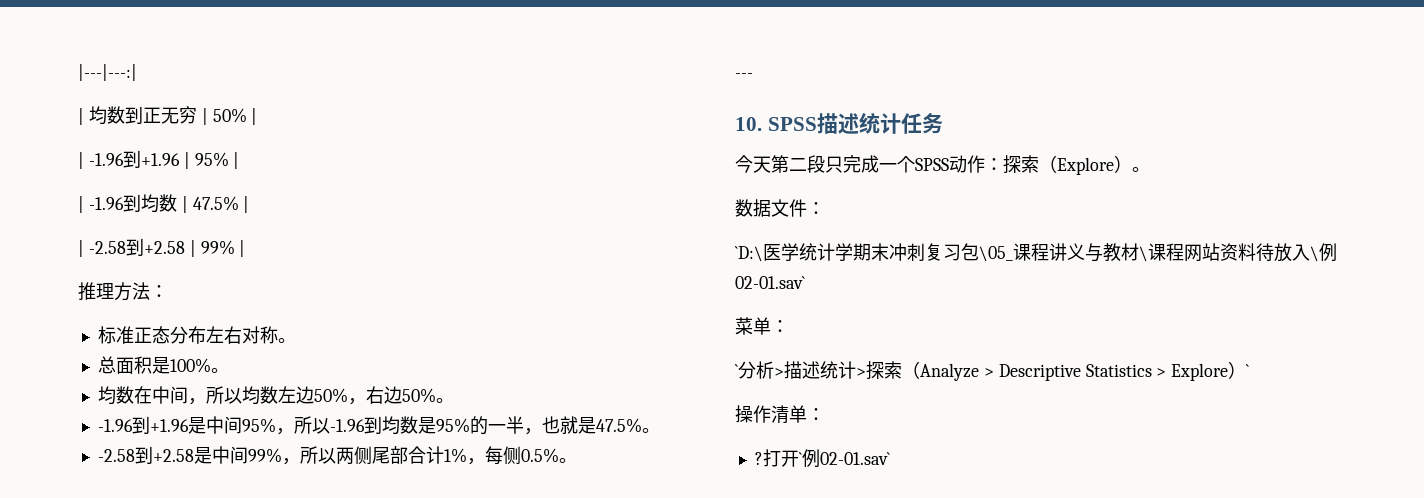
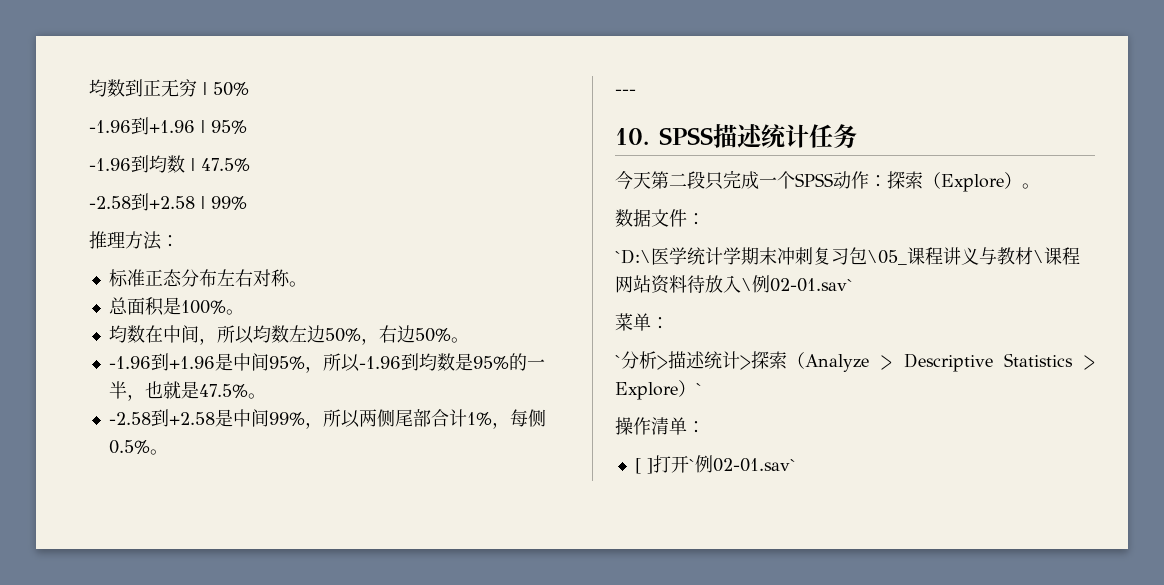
- |---|---:|
- | 均数到正无穷 | 50% |
- | -1.96到+1.96 | 95% |
- | -1.96到均数 | 47.5% |
- | -2.58到+2.58 | 99% |
+ 均数到正无穷 | 50%
+ -1.96到+1.96 | 95%
+ -1.96到均数 | 47.5%
+ -2.58到+2.58 | 99%
- ?打开`例02-01.sav`
+ [ ]打开`例02-01.sav`

